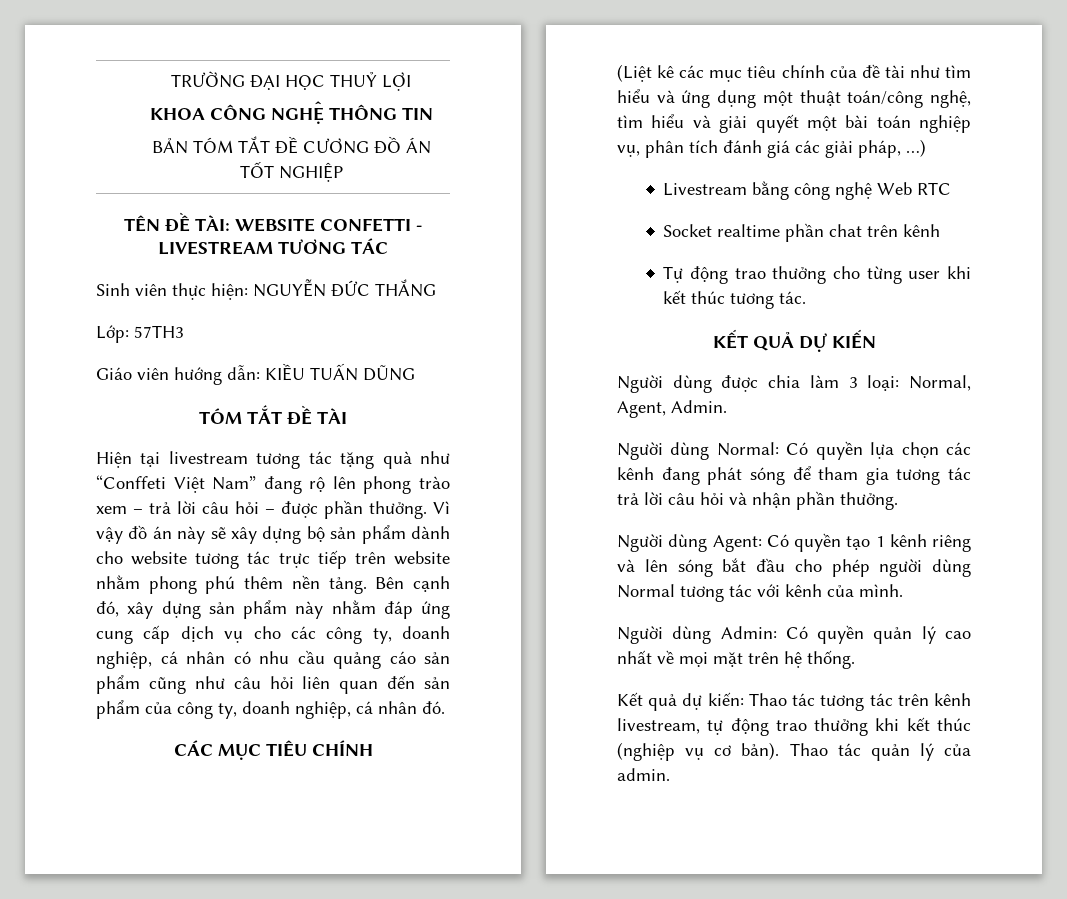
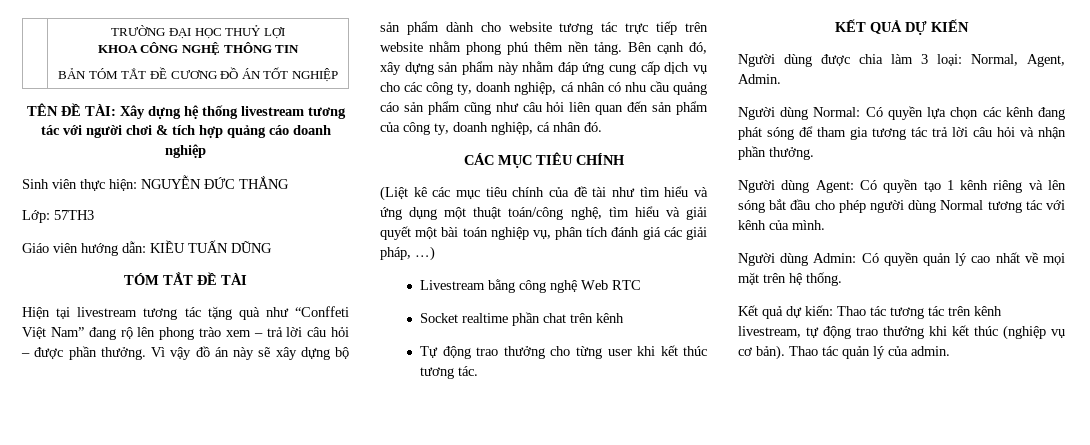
- TÊN ĐỀ TÀI: WEBSITE CONFETTI - LIVESTREAM TƯƠNG TÁC
+ TÊN ĐỀ TÀI: Xây dựng hệ thống livestream tương tác với người chơi & tích hợp quảng cáo doanh nghiệp

